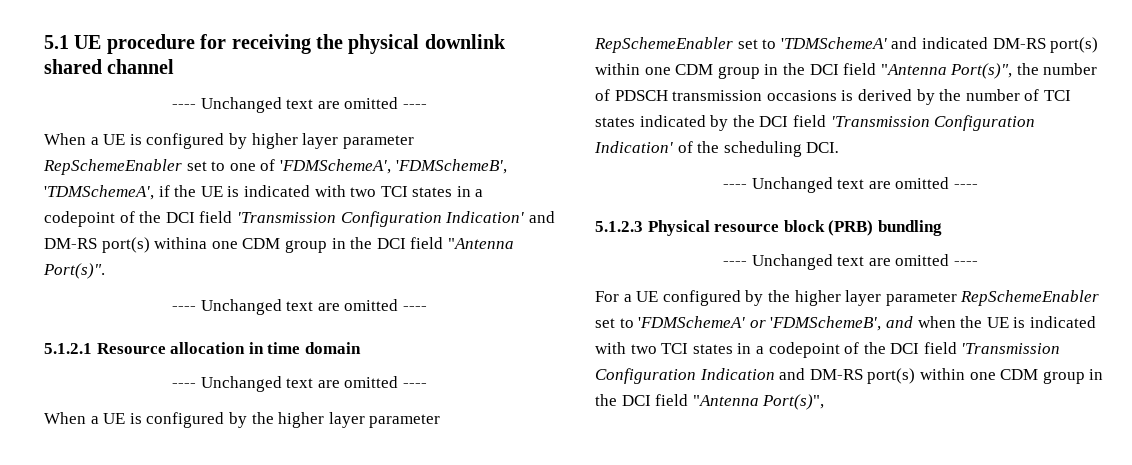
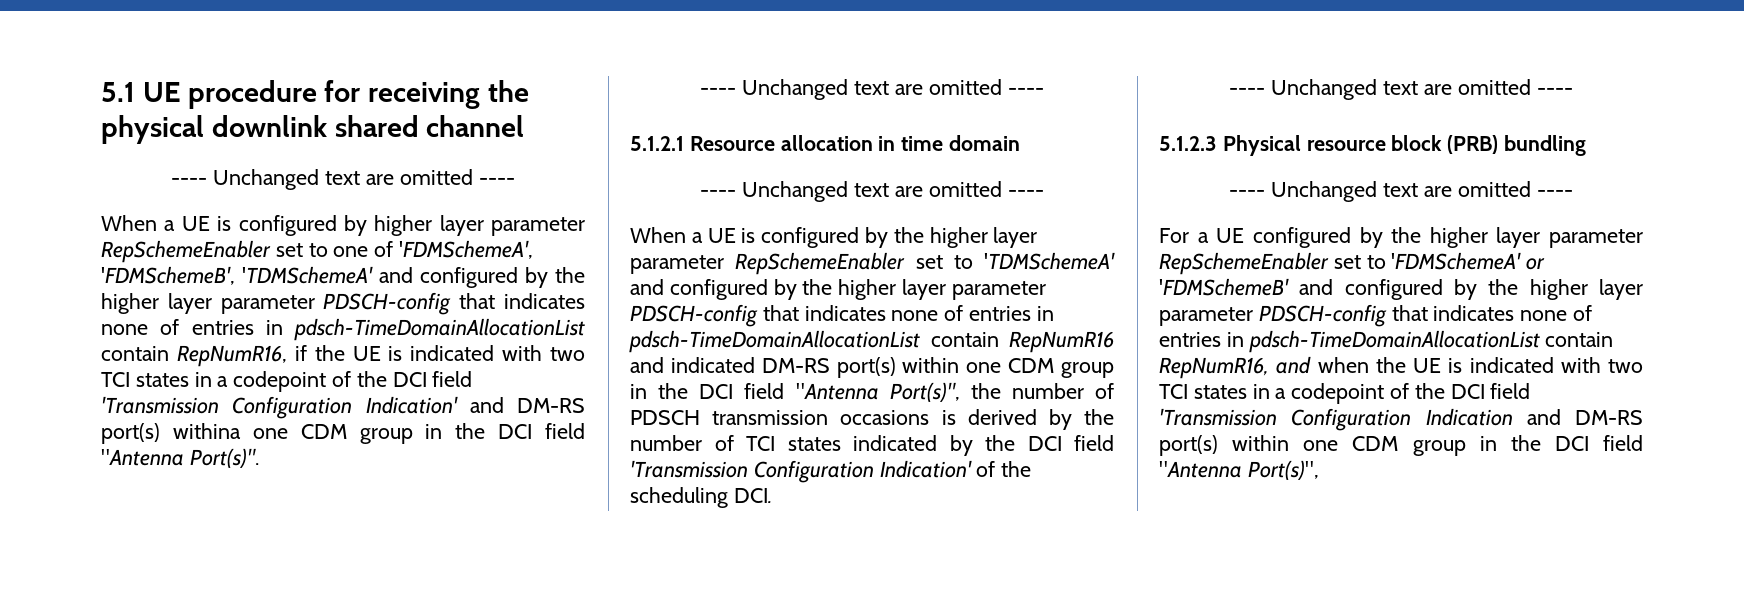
- When a UE is configured by higher layer parameter RepSchemeEnabler set to one of 'FDMSchemeA', 'FDMSchemeB', 'TDMSchemeA', if the UE is indicated with two TCI states in a codepoint of the DCI field 'Transmission Configuration Indication' and DM-RS port(s) withina one CDM group in the DCI field "Antenna Port(s)".
+ When a UE is configured by higher layer parameter RepSchemeEnabler set to one of 'FDMSchemeA', 'FDMSchemeB', 'TDMSchemeA' and configured by the higher layer parameter PDSCH-config that indicates none of entries in pdsch-TimeDomainAllocationList contain RepNumR16, if the UE is indicated with two TCI states in a codepoint of the DCI field 'Transmission Configuration Indication' and DM-RS port(s) withina one CDM group in the DCI field "Antenna Port(s)".
- When a UE is configured by the higher layer parameter RepSchemeEnabler set to 'TDMSchemeA' and indicated DM-RS port(s) within one CDM group in the DCI field "Antenna Port(s)", the number of PDSCH transmission occasions is derived by the number of TCI states indicated by the DCI field 'Transmission Configuration Indication' of the scheduling DCI.
+ When a UE is configured by the higher layer parameter RepSchemeEnabler set to 'TDMSchemeA' and configured by the higher layer parameter PDSCH-config that indicates none of entries in pdsch-TimeDomainAllocationList contain RepNumR16 and indicated DM-RS port(s) within one CDM group in the DCI field "Antenna Port(s)", the number of PDSCH transmission occasions is derived by the number of TCI states indicated by the DCI field 'Transmission Configuration Indication' of the scheduling DCI.
- For a UE configured by the higher layer parameter RepSchemeEnabler set to 'FDMSchemeA' or 'FDMSchemeB', and when the UE is indicated with two TCI states in a codepoint of the DCI field 'Transmission Configuration Indication and DM-RS port(s) within one CDM group in the DCI field "Antenna Port(s)",
+ For a UE configured by the higher layer parameter RepSchemeEnabler set to 'FDMSchemeA' or 'FDMSchemeB' and configured by the higher layer parameter PDSCH-config that indicates none of entries in pdsch-TimeDomainAllocationList contain RepNumR16, and when the UE is indicated with two TCI states in a codepoint of the DCI field 'Transmission Configuration Indication and DM-RS port(s) within one CDM group in the DCI field "Antenna Port(s)",

